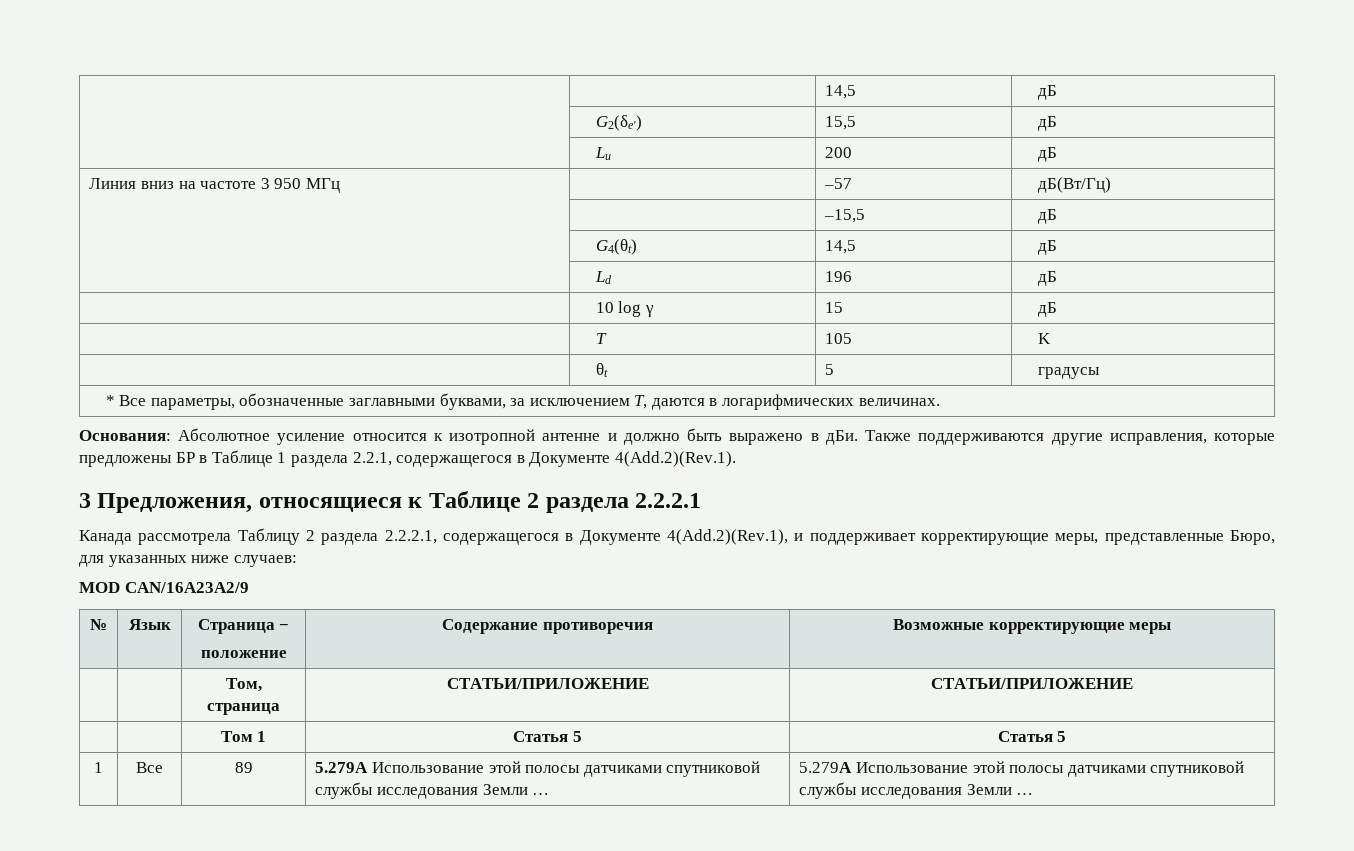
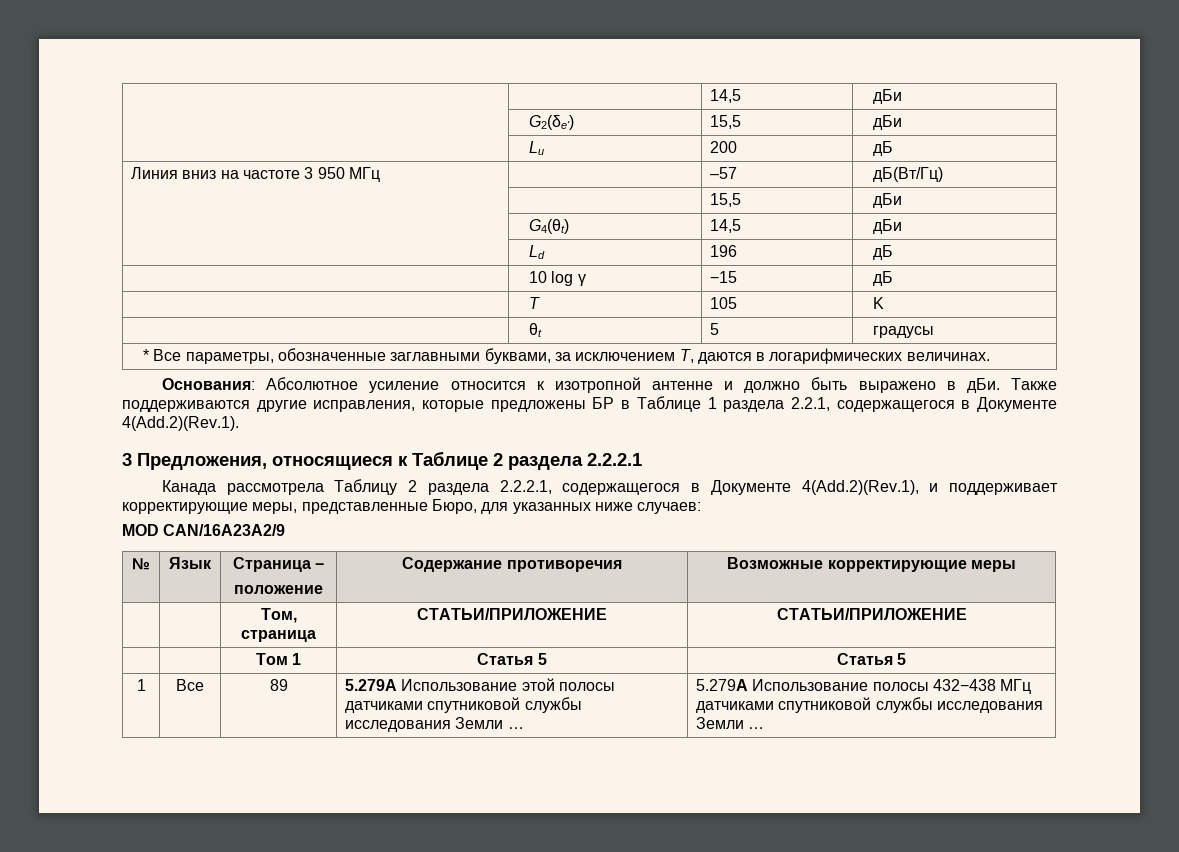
- | | 14,5 | дБ
+ | | 14,5 | дБи
- | G2(δe') | 15,5 | дБ
+ | G2(δe') | 15,5 | дБи
- | | –15,5 | дБ
+ | | 15,5 | дБи
- | G4(θt) | 14,5 | дБ
+ | G4(θt) | 14,5 | дБи
- | 10 log γ | 15 | дБ
+ | 10 log γ | −15 | дБ
- 1 | Все | 89 | 5.279A Использование этой полосы датчиками спутниковой службы исследования Земли … | 5.279A Использование этой полосы датчиками спутниковой службы исследования Земли …
+ 1 | Все | 89 | 5.279A Использование этой полосы датчиками спутниковой службы исследования Земли … | 5.279A Использование полосы 432−438 МГц датчиками спутниковой службы исследования Земли …

